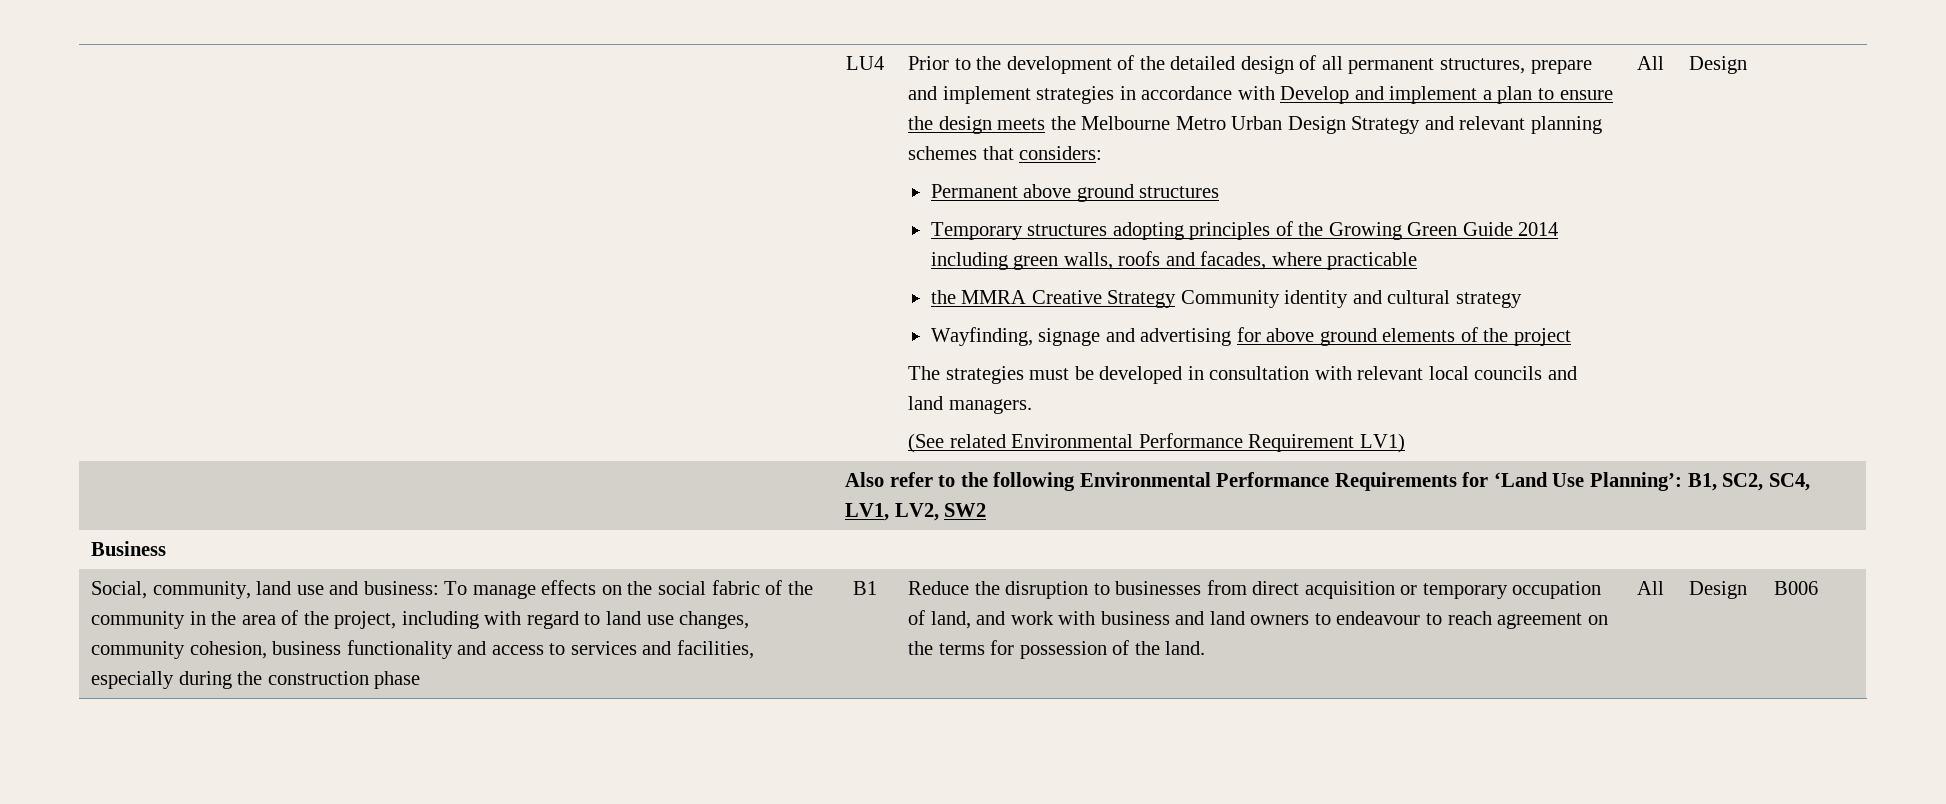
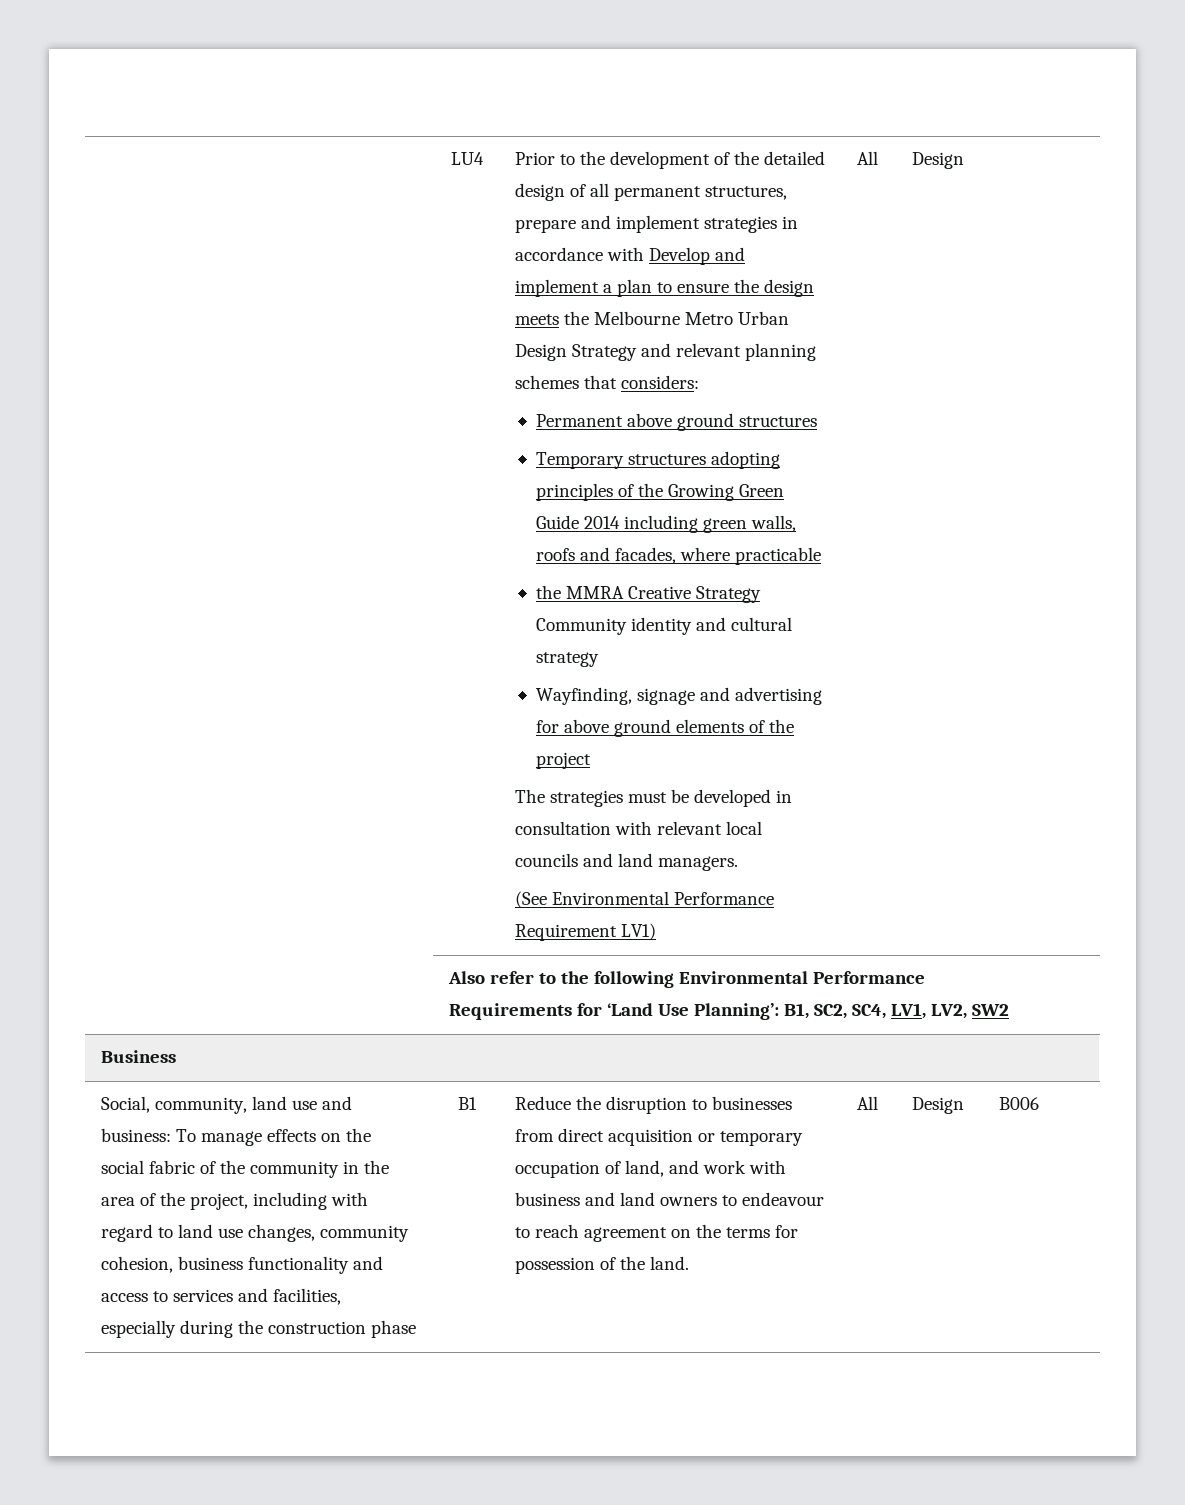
- (See related Environmental Performance Requirement LV1)
+ (See Environmental Performance Requirement LV1)

